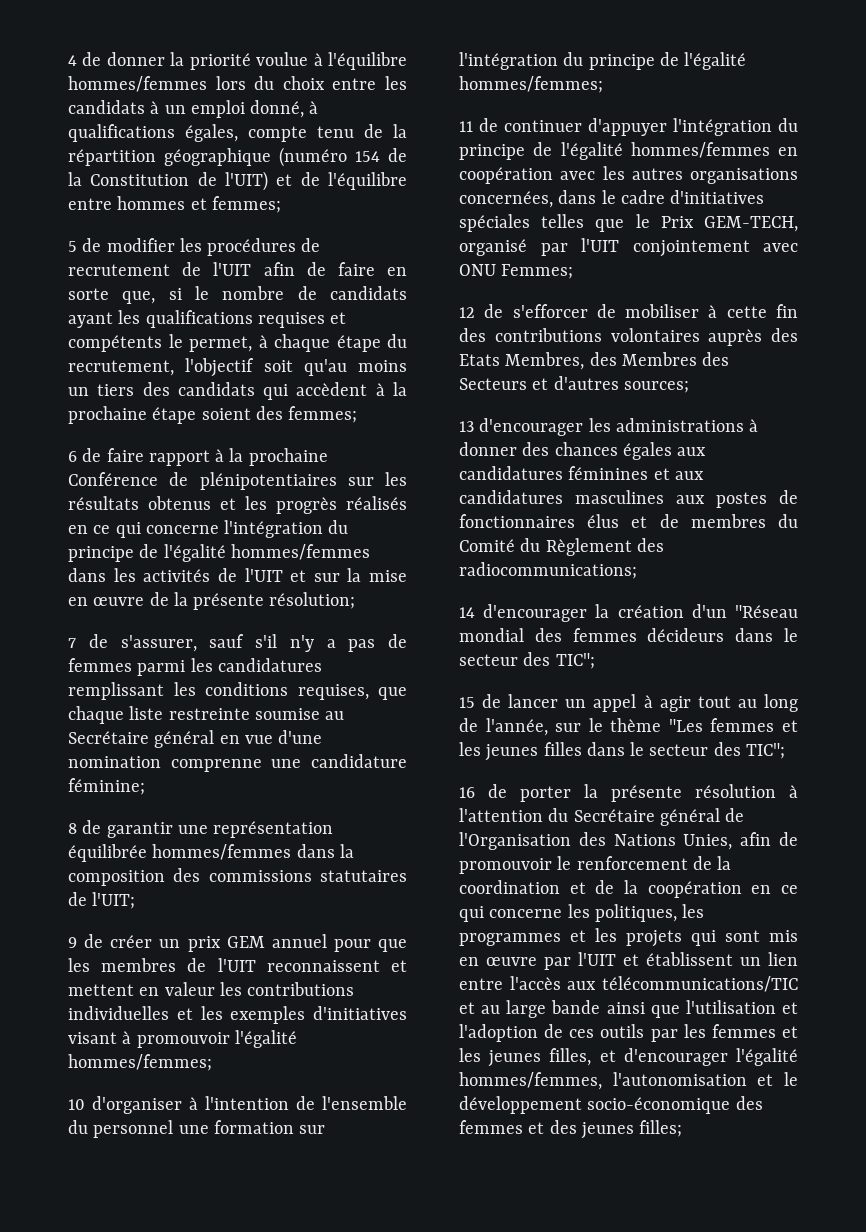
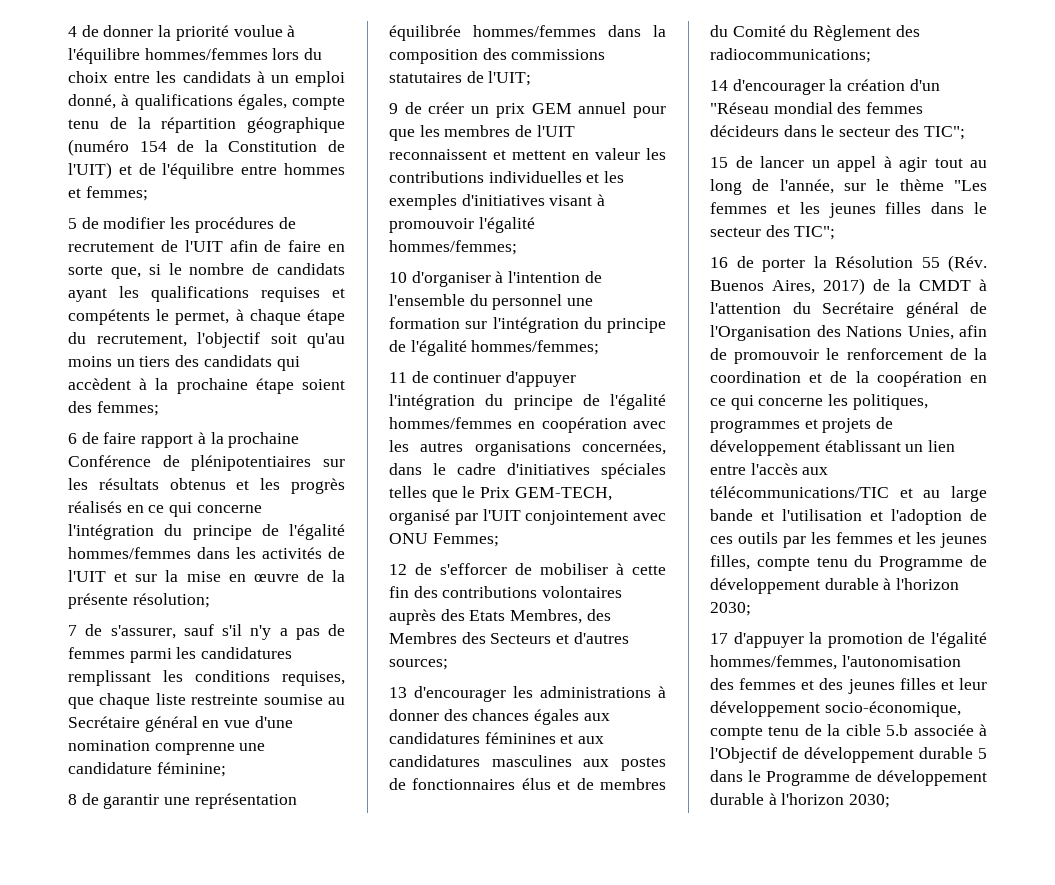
- 16 de porter la présente résolution à l'attention du Secrétaire général de l'Organisation des Nations Unies, afin de promouvoir le renforcement de la coordination et de la coopération en ce qui concerne les politiques, les programmes et les projets qui sont mis en œuvre par l'UIT et établissent un lien entre l'accès aux télécommunications/TIC et au large bande ainsi que l'utilisation et l'adoption de ces outils par les femmes et les jeunes filles, et d'encourager l'égalité hommes/femmes, l'autonomisation et le développement socio-économique des femmes et des jeunes filles;
+ 16 de porter la Résolution 55 (Rév. Buenos Aires, 2017) de la CMDT à l'attention du Secrétaire général de l'Organisation des Nations Unies, afin de promouvoir le renforcement de la coordination et de la coopération en ce qui concerne les politiques, programmes et projets de développement établissant un lien entre l'accès aux télécommunications/TIC et au large bande et l'utilisation et l'adoption de ces outils par les femmes et les jeunes filles, compte tenu du Programme de développement durable à l'horizon 2030;
+ 17 d'appuyer la promotion de l'égalité hommes/femmes, l'autonomisation des femmes et des jeunes filles et leur développement socio-économique, compte tenu de la cible 5.b associée à l'Objectif de développement durable 5 dans le Programme de développement durable à l'horizon 2030;

